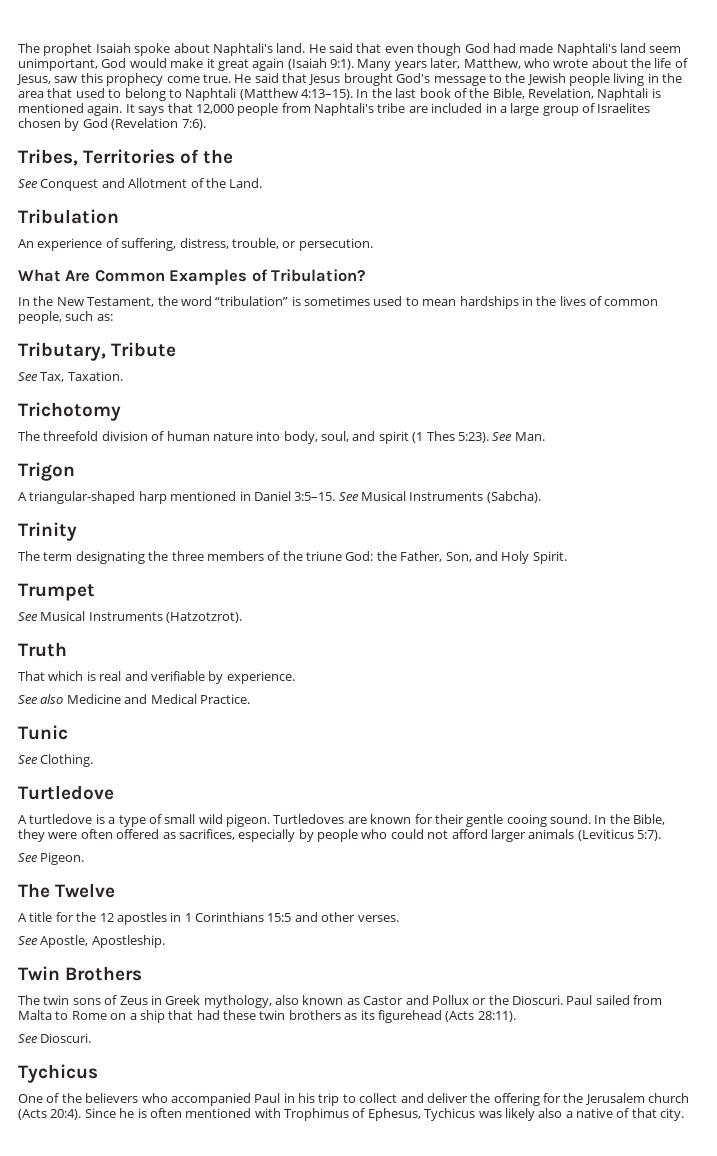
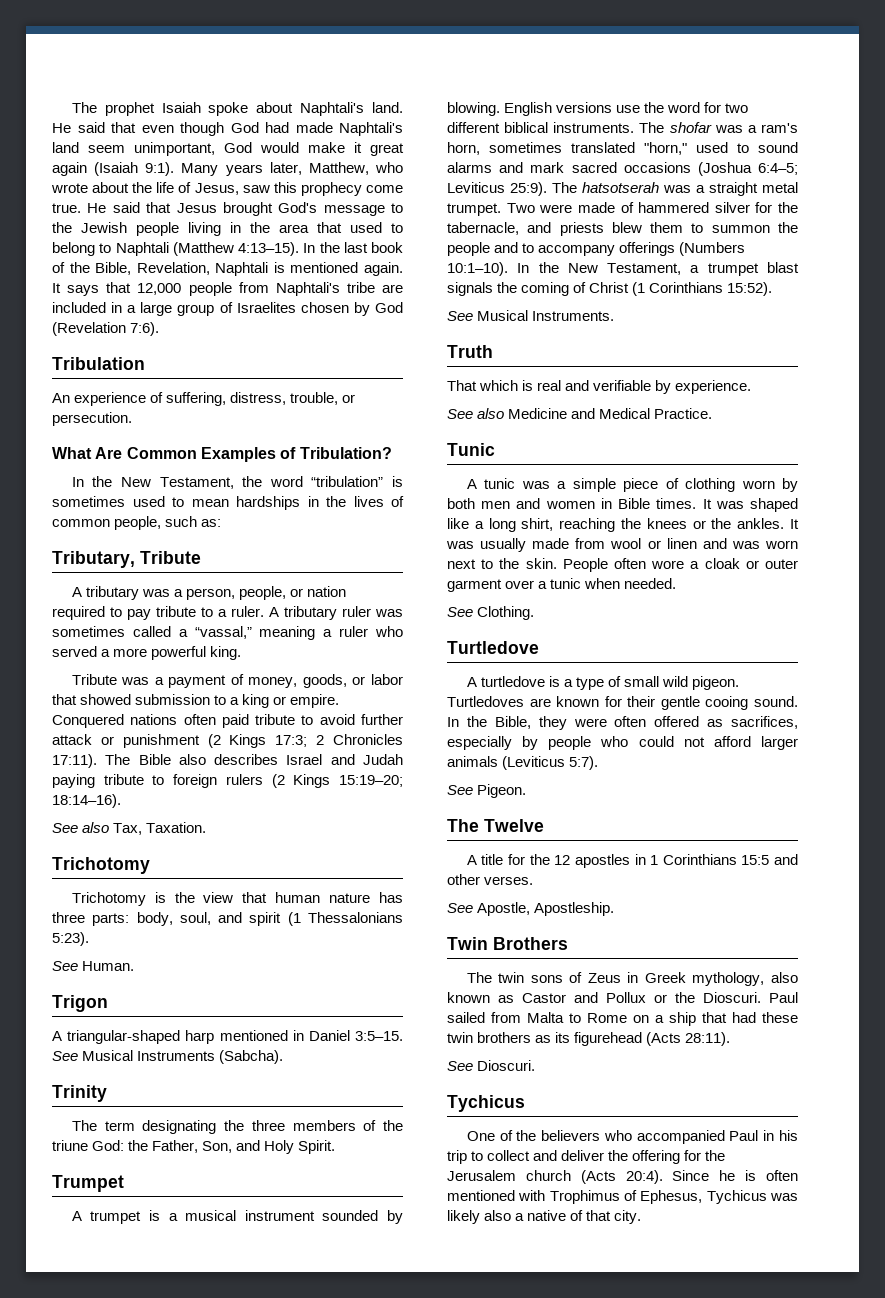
- Tribes, Territories of the
- See Conquest and Allotment of the Land.
- See Tax, Taxation.
+ A tributary was a person, people, or nation required to pay tribute to a ruler. A tributary ruler was sometimes called a “vassal,” meaning a ruler who served a more powerful king.
+ Tribute was a payment of money, goods, or labor that showed submission to a king or empire. Conquered nations often paid tribute to avoid further attack or punishment (2 Kings 17:3; 2 Chronicles 17:11). The Bible also describes Israel and Judah paying tribute to foreign rulers (2 Kings 15:19–20; 18:14–16).
+ See also Tax, Taxation.
- The threefold division of human nature into body, soul, and spirit (1 Thes 5:23). See Man.
+ Trichotomy is the view that human nature has three parts: body, soul, and spirit (1 Thessalonians 5:23).
+ See Human.
- See Musical Instruments (Hatzotzrot).
+ A trumpet is a musical instrument sounded by blowing. English versions use the word for two different biblical instruments. The shofar was a ram's horn, sometimes translated "horn," used to sound alarms and mark sacred occasions (Joshua 6:4–5; Leviticus 25:9). The hatsotserah was a straight metal trumpet. Two were made of hammered silver for the tabernacle, and priests blew them to summon the people and to accompany offerings (Numbers 10:1–10). In the New Testament, a trumpet blast signals the coming of Christ (1 Corinthians 15:52).
+ See Musical Instruments.
+ A tunic was a simple piece of clothing worn by both men and women in Bible times. It was shaped like a long shirt, reaching the knees or the ankles. It was usually made from wool or linen and was worn next to the skin. People often wore a cloak or outer garment over a tunic when needed.

